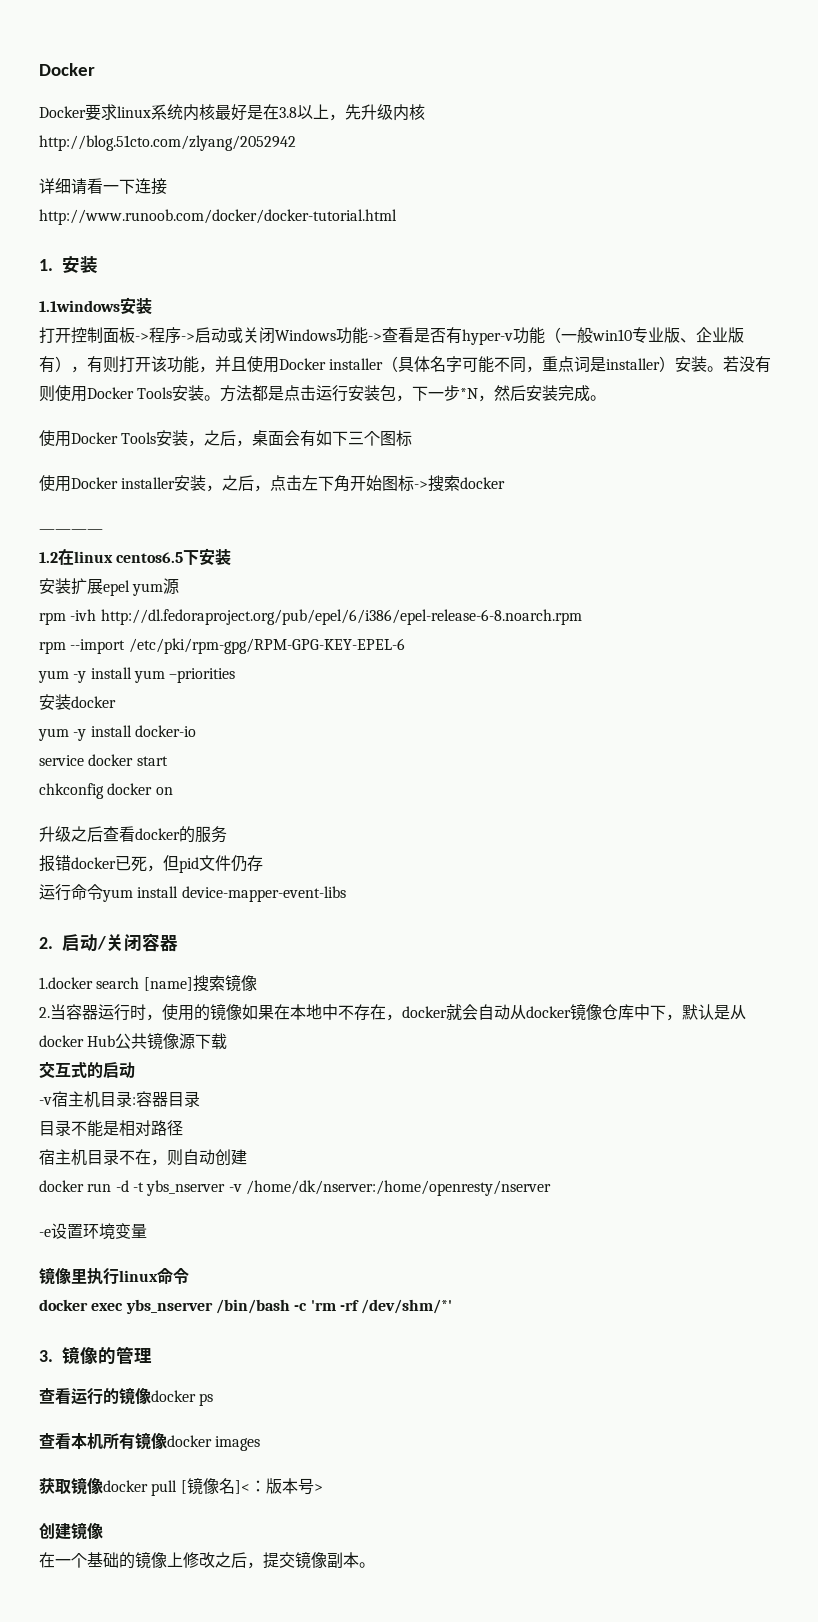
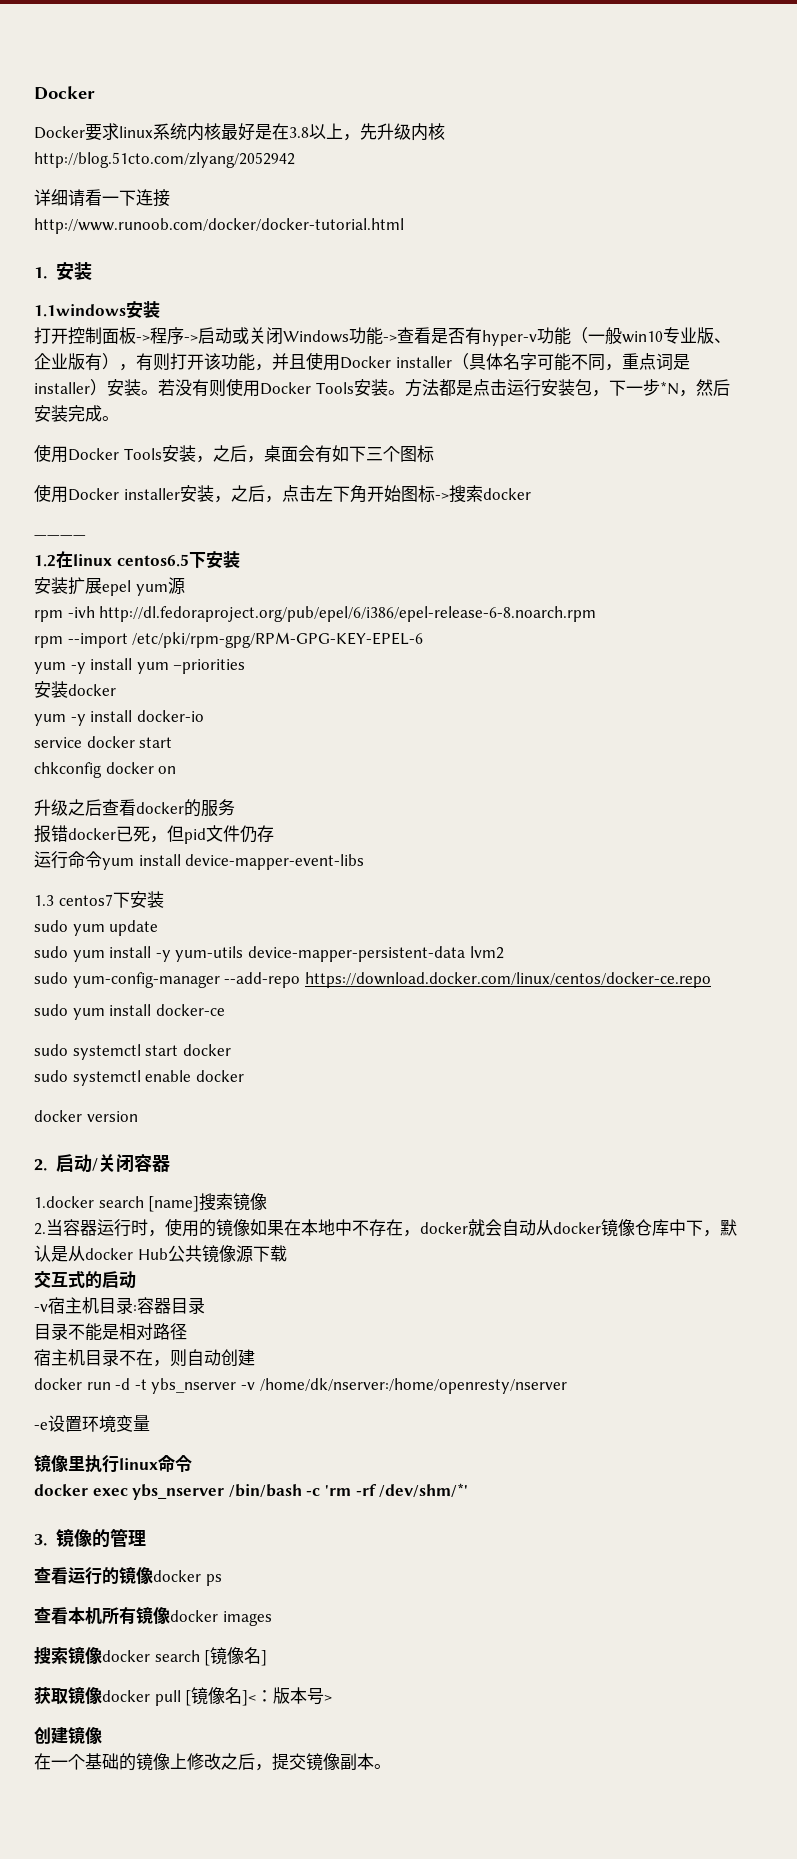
+ 1.3 centos7下安装
+ sudo yum update
+ sudo yum install -y yum-utils device-mapper-persistent-data lvm2
+ sudo yum-config-manager --add-repo https://download.docker.com/linux/centos/docker-ce.repo
+ sudo yum install docker-ce
+ sudo systemctl start docker
+ sudo systemctl enable docker
+ docker version
+ 搜索镜像docker search [镜像名]

